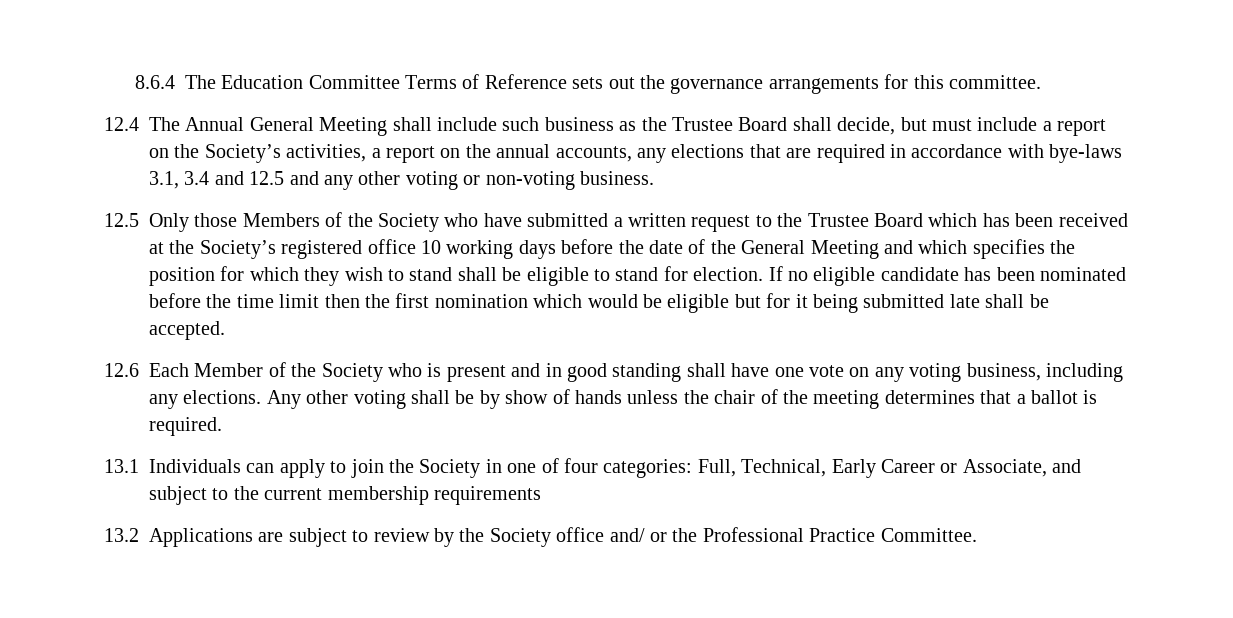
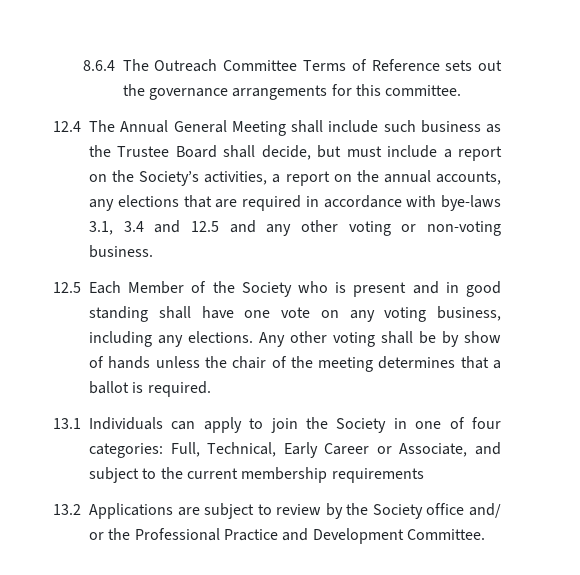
- 8.6.4 The Education Committee Terms of Reference sets out the governance arrangements for this committee.
+ 8.6.4 The Outreach Committee Terms of Reference sets out the governance arrangements for this committee.
- 12.5 Only those Members of the Society who have submitted a written request to the Trustee Board which has been received at the Society’s registered office 10 working days before the date of the General Meeting and which specifies the position for which they wish to stand shall be eligible to stand for election. If no eligible candidate has been nominated before the time limit then the first nomination which would be eligible but for it being submitted late shall be accepted.
- 12.6 Each Member of the Society who is present and in good standing shall have one vote on any voting business, including any elections.
+ 12.5 Each Member of the Society who is present and in good standing shall have one vote on any voting business, including any elections.
- 13.2 Applications are subject to review by the Society office and/ or the Professional Practice Committee.
+ 13.2 Applications are subject to review by the Society office and/ or the Professional Practice and Development Committee.

